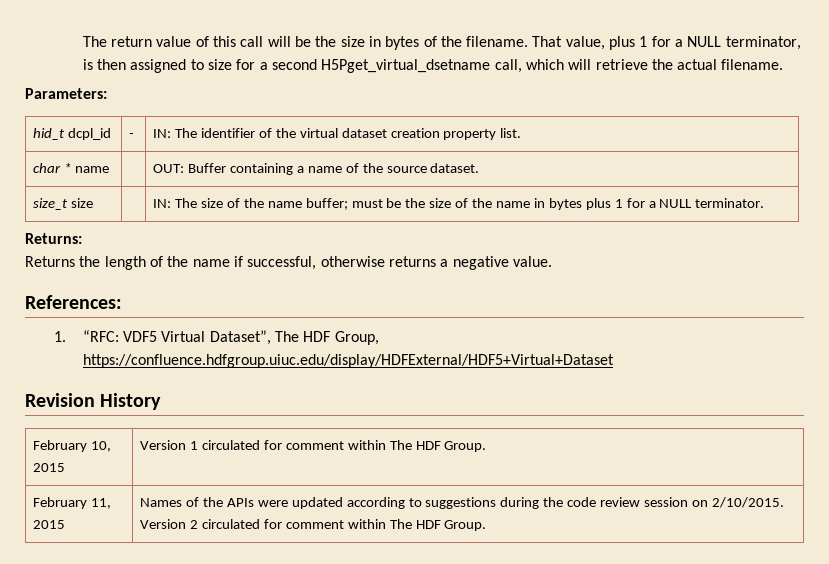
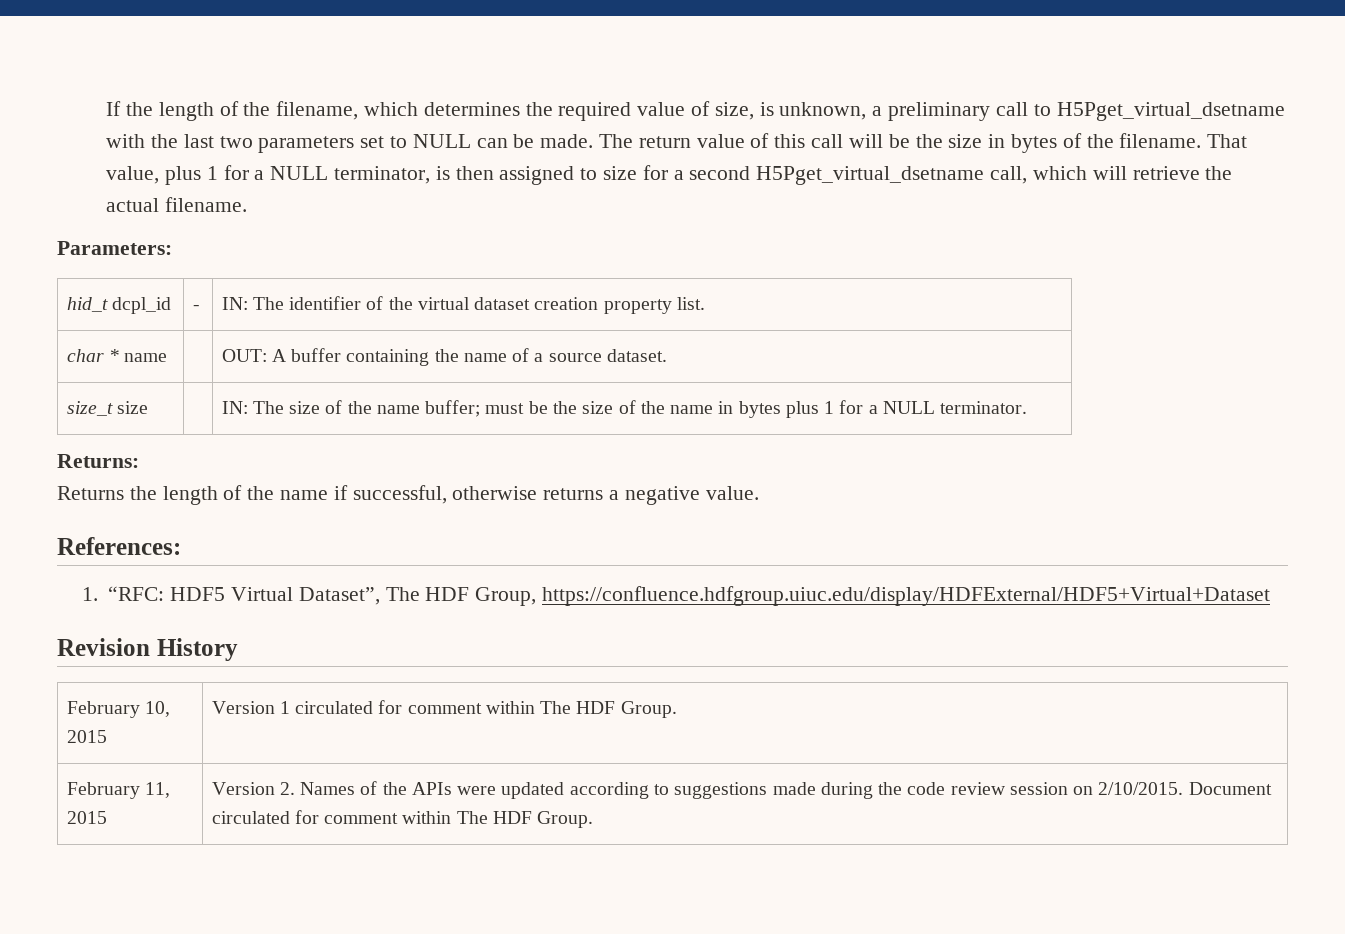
+ If the length of the filename, which determines the required value of size, is unknown, a preliminary call to H5Pget_virtual_dsetname with the last two parameters set to NULL can be made.
- char * name | | OUT: Buffer containing a name of the source dataset.
+ char * name | | OUT: A buffer containing the name of a source dataset.
- 1. “RFC: VDF5 Virtual Dataset”, The HDF Group, https://confluence.hdfgroup.uiuc.edu/display/HDFExternal/HDF5+Virtual+Dataset
+ 1. “RFC: HDF5 Virtual Dataset”, The HDF Group, https://confluence.hdfgroup.uiuc.edu/display/HDFExternal/HDF5+Virtual+Dataset
- February 11, 2015 | Names of the APIs were updated according to suggestions during the code review session on 2/10/2015. Version 2 circulated for comment within The HDF Group.
+ February 11, 2015 | Version 2. Names of the APIs were updated according to suggestions made during the code review session on 2/10/2015. Document circulated for comment within The HDF Group.

